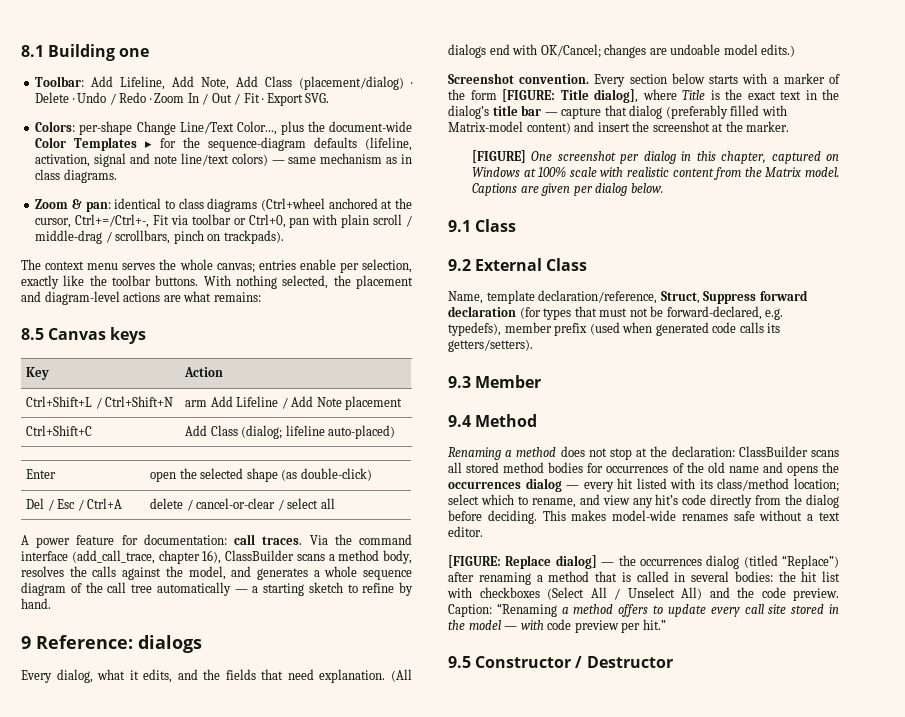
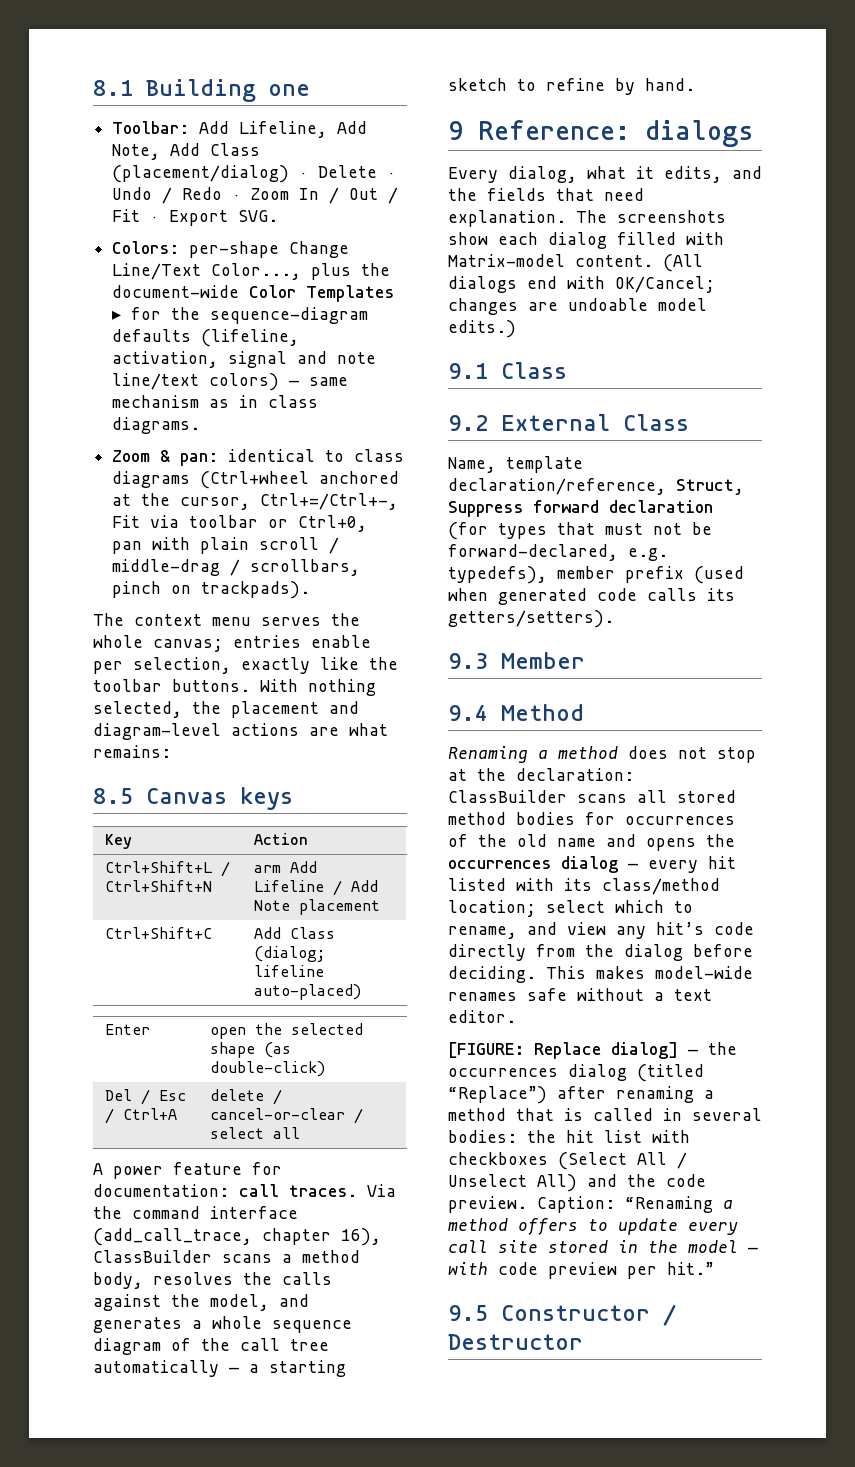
+ The screenshots show each dialog filled with Matrix-model content.
- Screenshot convention. Every section below starts with a marker of the form [FIGURE: Title dialog], where Title is the exact text in the dialog’s title bar — capture that dialog (preferably filled with Matrix-model content) and insert the screenshot at the marker.
- [FIGURE] One screenshot per dialog in this chapter, captured on Windows at 100% scale with realistic content from the Matrix model. Captions are given per dialog below.

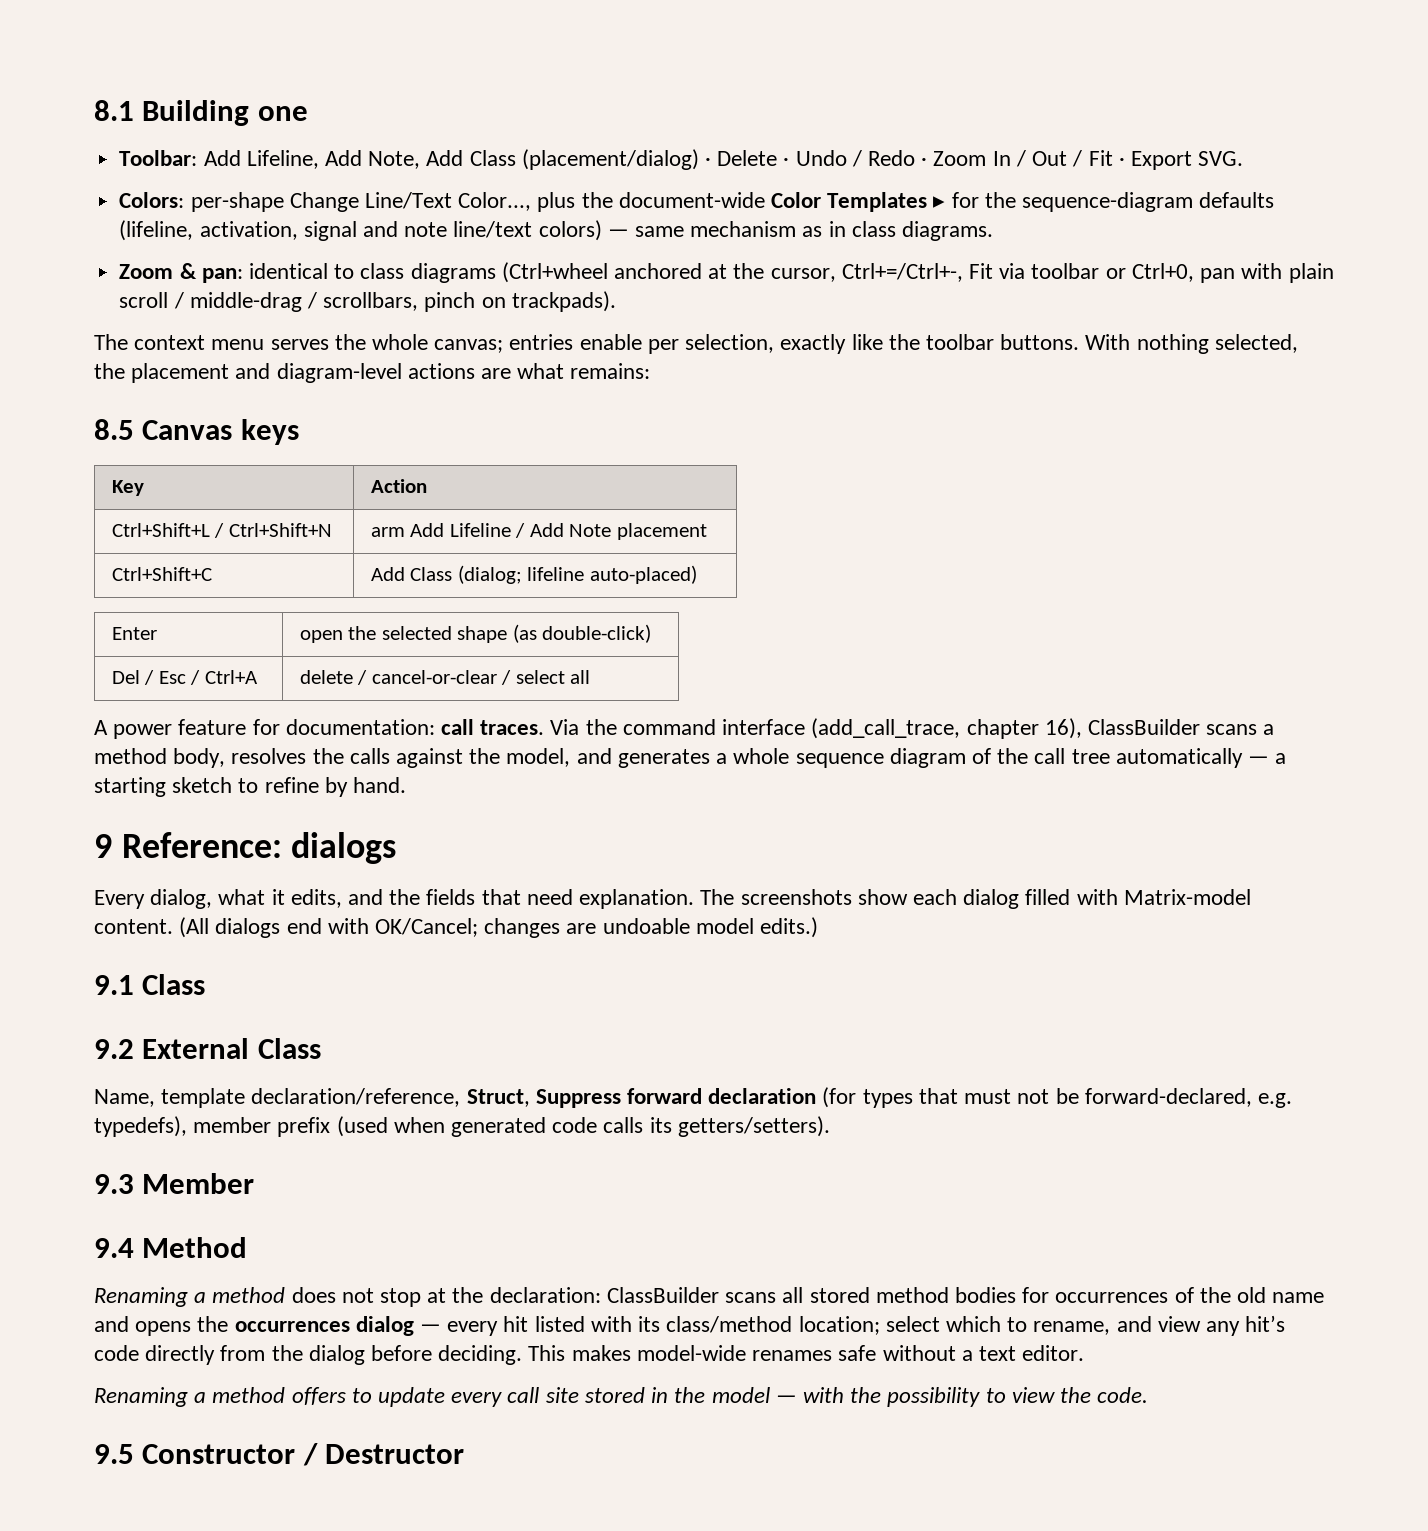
- [FIGURE: Replace dialog] — the occurrences dialog (titled “Replace”) after renaming a method that is called in several bodies: the hit list with checkboxes (Select All / Unselect All) and the code preview. Caption: “Renaming a method offers to update every call site stored in the model — with code preview per hit.”
+ Renaming a method offers to update every call site stored in the model — with the possibility to view the code.

